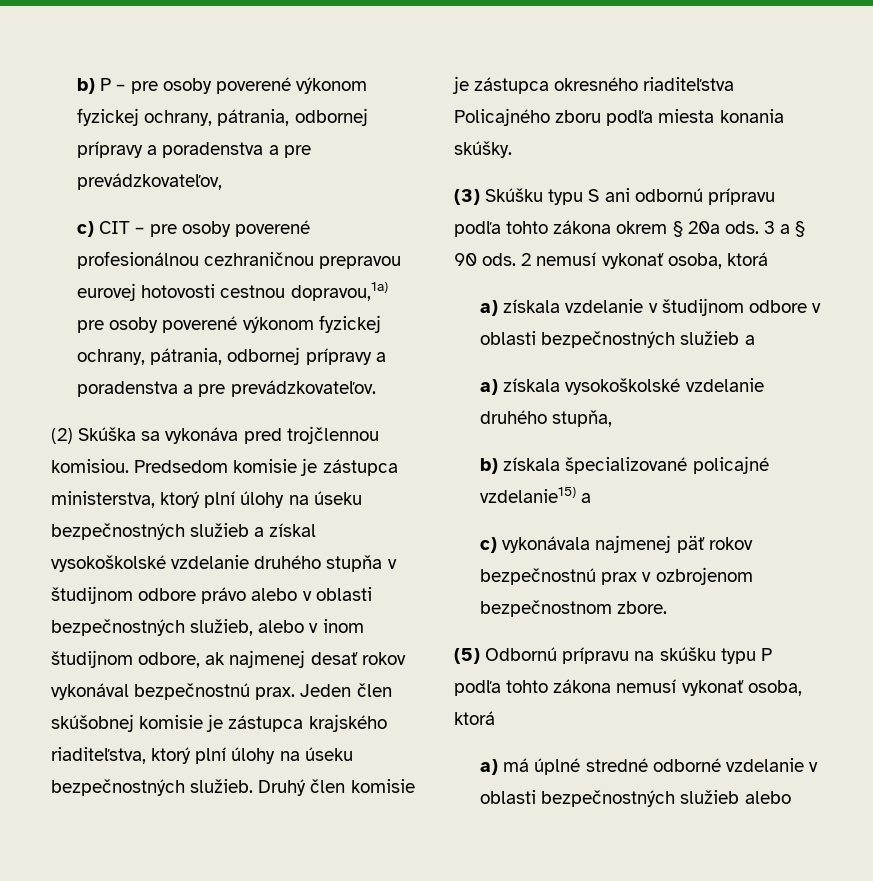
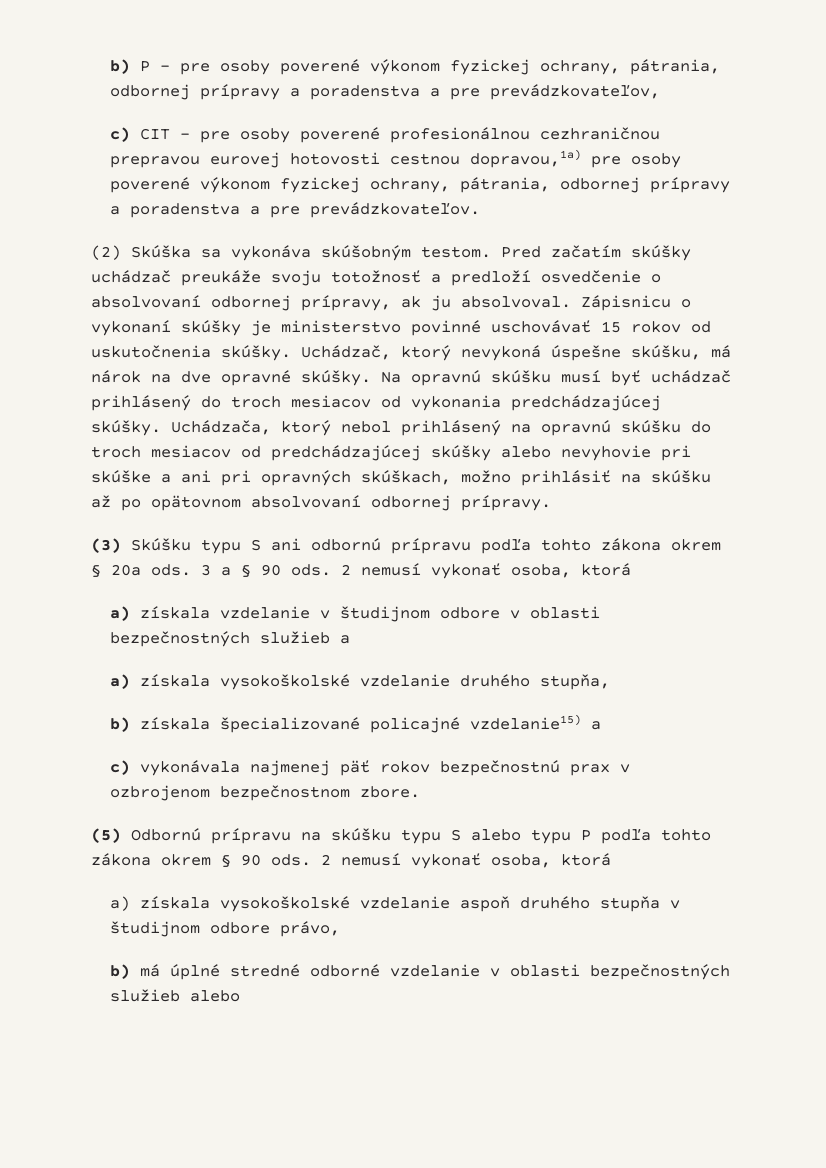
- (2) Skúška sa vykonáva pred trojčlennou komisiou. Predsedom komisie je zástupca ministerstva, ktorý plní úlohy na úseku bezpečnostných služieb a získal vysokoškolské vzdelanie druhého stupňa v študijnom odbore právo alebo v oblasti bezpečnostných služieb, alebo v inom študijnom odbore, ak najmenej desať rokov vykonával bezpečnostnú prax. Jeden člen skúšobnej komisie je zástupca krajského riaditeľstva, ktorý plní úlohy na úseku bezpečnostných služieb. Druhý člen komisie je zástupca okresného riaditeľstva Policajného zboru podľa miesta konania skúšky.
+ (2) Skúška sa vykonáva skúšobným testom. Pred začatím skúšky uchádzač preukáže svoju totožnosť a predloží osvedčenie o absolvovaní odbornej prípravy, ak ju absolvoval. Zápisnicu o vykonaní skúšky je ministerstvo povinné uschovávať 15 rokov od uskutočnenia skúšky. Uchádzač, ktorý nevykoná úspešne skúšku, má nárok na dve opravné skúšky. Na opravnú skúšku musí byť uchádzač prihlásený do troch mesiacov od vykonania predchádzajúcej skúšky. Uchádzača, ktorý nebol prihlásený na opravnú skúšku do troch mesiacov od predchádzajúcej skúšky alebo nevyhovie pri skúške a ani pri opravných skúškach, možno prihlásiť na skúšku až po opätovnom absolvovaní odbornej prípravy.
- (5) Odbornú prípravu na skúšku typu P podľa tohto zákona nemusí vykonať osoba, ktorá
- a) má úplné stredné odborné vzdelanie v oblasti bezpečnostných služieb alebo
+ (5) Odbornú prípravu na skúšku typu S alebo typu P podľa tohto zákona okrem § 90 ods. 2 nemusí vykonať osoba, ktorá
+ a) získala vysokoškolské vzdelanie aspoň druhého stupňa v študijnom odbore právo,
+ b) má úplné stredné odborné vzdelanie v oblasti bezpečnostných služieb alebo

